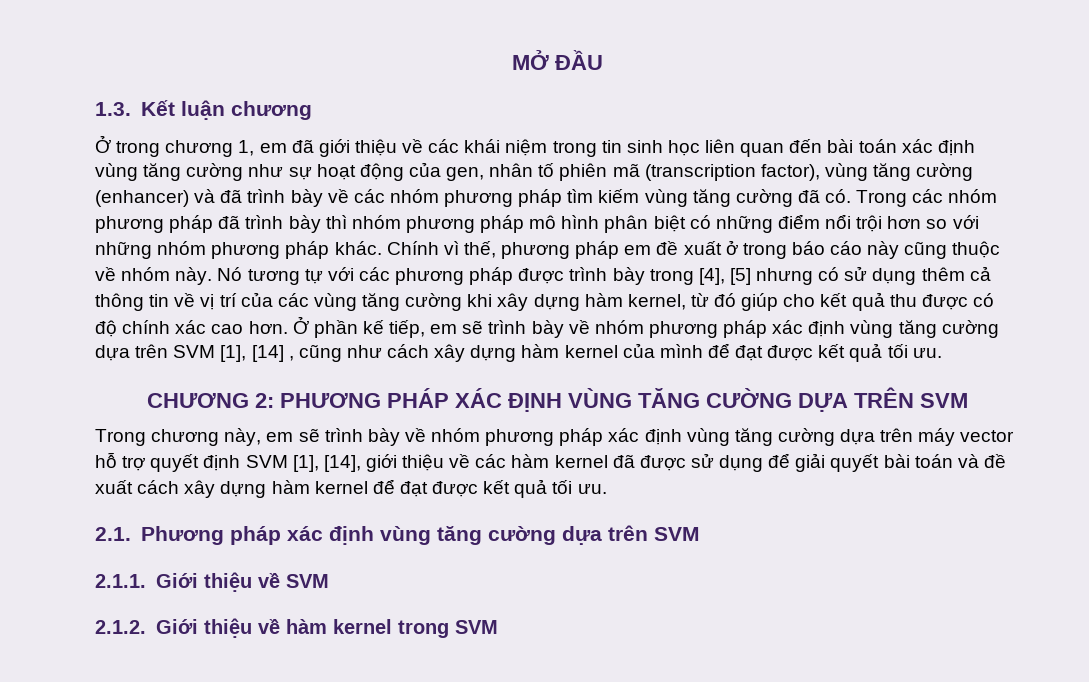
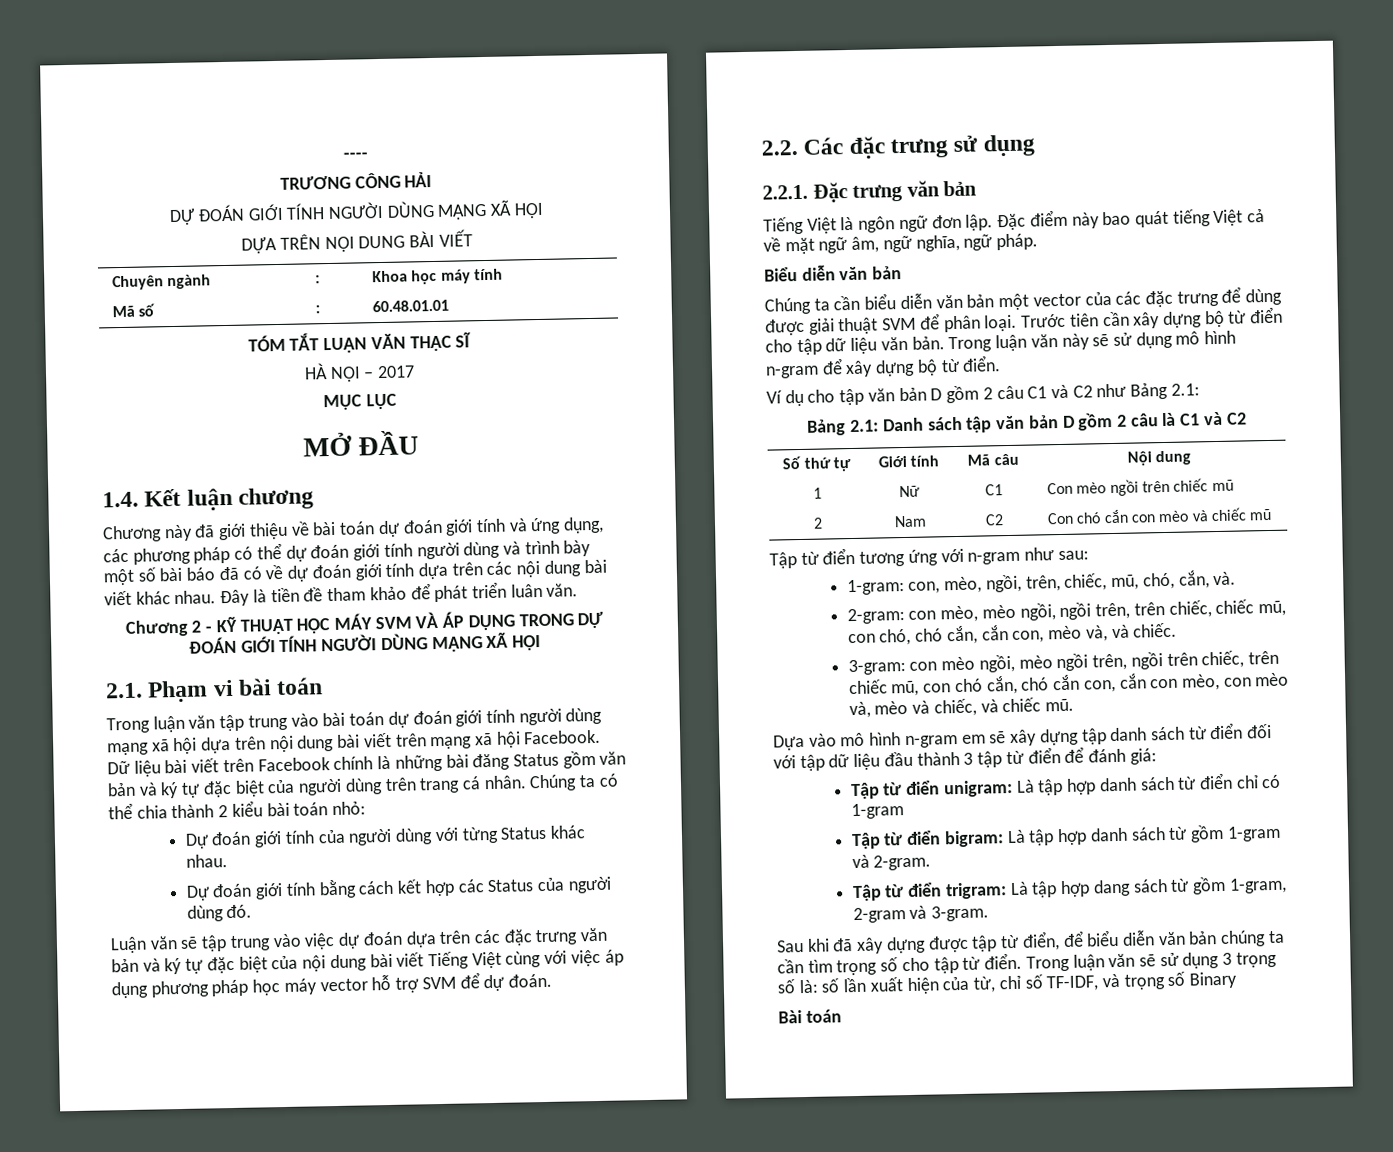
+ ----
+ TRƯƠNG CÔNG HẢI
+ DỰ ĐOÁN GIỚI TÍNH NGƯỜI DÙNG MẠNG XÃ HỘI
+ DỰA TRÊN NỘI DUNG BÀI VIẾT
+ Chuyên ngành | : | Khoa học máy tính
+ Mã số | : | 60.48.01.01
+ TÓM TẮT LUẬN VĂN THẠC SĨ
+ HÀ NỘI – 2017
+ MỤC LỤC
- 1.3. Kết luận chương
+ 1.4. Kết luận chương
- Ở trong chương 1, em đã giới thiệu về các khái niệm trong tin sinh học liên quan đến bài toán xác định vùng tăng cường như sự hoạt động của gen, nhân tố phiên mã (transcription factor), vùng tăng cường (enhancer) và đã trình bày về các nhóm phương pháp tìm kiếm vùng tăng cường đã có. Trong các nhóm phương pháp đã trình bày thì nhóm phương pháp mô hình phân biệt có những điểm nổi trội hơn so với những nhóm phương pháp khác. Chính vì thế, phương pháp em đề xuất ở trong báo cáo này cũng thuộc về nhóm này. Nó tương tự với các phương pháp được trình bày trong [4], [5] nhưng có sử dụng thêm cả thông tin về vị trí của các vùng tăng cường khi xây dựng hàm kernel, từ đó giúp cho kết quả thu được có độ chính xác cao hơn. Ở phần kế tiếp, em sẽ trình bày về nhóm phương pháp xác định vùng tăng cường dựa trên SVM [1], [14] , cũng như cách xây dựng hàm kernel của mình để đạt được kết quả tối ưu.
- CHƯƠNG 2: PHƯƠNG PHÁP XÁC ĐỊNH VÙNG TĂNG CƯỜNG DỰA TRÊN SVM
- Trong chương này, em sẽ trình bày về nhóm phương pháp xác định vùng tăng cường dựa trên máy vector hỗ trợ quyết định SVM [1], [14], giới thiệu về các hàm kernel đã được sử dụng để giải quyết bài toán và đề xuất cách xây dựng hàm kernel để đạt được kết quả tối ưu.
- 2.1. Phương pháp xác định vùng tăng cường dựa trên SVM
- 2.1.1. Giới thiệu về SVM
- 2.1.2. Giới thiệu về hàm kernel trong SVM
+ Chương này đã giới thiệu về bài toán dự đoán giới tính và ứng dụng, các phương pháp có thể dự đoán giới tính người dùng và trình bày một số bài báo đã có về dự đoán giới tính dựa trên các nội dung bài viết khác nhau. Đây là tiền đề tham khảo để phát triển luân văn.
+ Chương 2 - KỸ THUẬT HỌC MÁY SVM VÀ ÁP DỤNG TRONG DỰ ĐOÁN GIỚI TÍNH NGƯỜI DÙNG MẠNG XÃ HỘI
+ 2.1. Phạm vi bài toán
+ Trong luận văn tập trung vào bài toán dự đoán giới tính người dùng mạng xã hội dựa trên nội dung bài viết trên mạng xã hội Facebook. Dữ liệu bài viết trên Facebook chính là những bài đăng Status gồm văn bản và ký tự đặc biệt của người dùng trên trang cá nhân. Chúng ta có thể chia thành 2 kiểu bài toán nhỏ:
+ Dự đoán giới tính của người dùng với từng Status khác nhau.
+ Dự đoán giới tính bằng cách kết hợp các Status của người dùng đó.
+ Luận văn sẽ tập trung vào việc dự đoán dựa trên các đặc trưng văn bản và ký tự đặc biệt của nội dung bài viết Tiếng Việt cùng với việc áp dụng phương pháp học máy vector hỗ trợ SVM để dự đoán.
+ 2.2. Các đặc trưng sử dụng
+ 2.2.1. Đặc trưng văn bản
+ Tiếng Việt là ngôn ngữ đơn lập. Đặc điểm này bao quát tiếng Việt cả về mặt ngữ âm, ngữ nghĩa, ngữ pháp.
+ Biểu diễn văn bản
+ Chúng ta cần biểu diễn văn bản một vector của các đặc trưng để dùng được giải thuật SVM để phân loại. Trước tiên cần xây dựng bộ từ điển cho tập dữ liệu văn bản. Trong luận văn này sẽ sử dụng mô hình n-gram để xây dựng bộ từ điển.
+ Ví dụ cho tập văn bản D gồm 2 câu C1 và C2 như Bảng 2.1:
+ Bảng 2.1: Danh sách tập văn bản D gồm 2 câu là C1 và C2
+ Số thứ tự | Giới tính | Mã câu | Nội dung
+ 1 | Nữ | C1 | Con mèo ngồi trên chiếc mũ
+ 2 | Nam | C2 | Con chó cắn con mèo và chiếc mũ
+ Tập từ điển tương ứng với n-gram như sau:
+ 1-gram: con, mèo, ngồi, trên, chiếc, mũ, chó, cắn, và.
+ 2-gram: con mèo, mèo ngồi, ngồi trên, trên chiếc, chiếc mũ, con chó, chó cắn, cắn con, mèo và, và chiếc.
+ 3-gram: con mèo ngồi, mèo ngồi trên, ngồi trên chiếc, trên chiếc mũ, con chó cắn, chó cắn con, cắn con mèo, con mèo và, mèo và chiếc, và chiếc mũ.
+ Dựa vào mô hình n-gram em sẽ xây dựng tập danh sách từ điển đối với tập dữ liệu đầu thành 3 tập từ điển để đánh giá:
+ Tập từ điển unigram: Là tập hợp danh sách từ điển chỉ có 1-gram
+ Tập từ điển bigram: Là tập hợp danh sách từ gồm 1-gram và 2-gram.
+ Tập từ điển trigram: Là tập hợp dang sách từ gồm 1-gram, 2-gram và 3-gram.
+ Sau khi đã xây dựng được tập từ điển, để biểu diễn văn bản chúng ta cần tìm trọng số cho tập từ điển. Trong luận văn sẽ sử dụng 3 trọng số là: số lần xuất hiện của từ, chỉ số TF-IDF, và trọng số Binary
+ Bài toán

